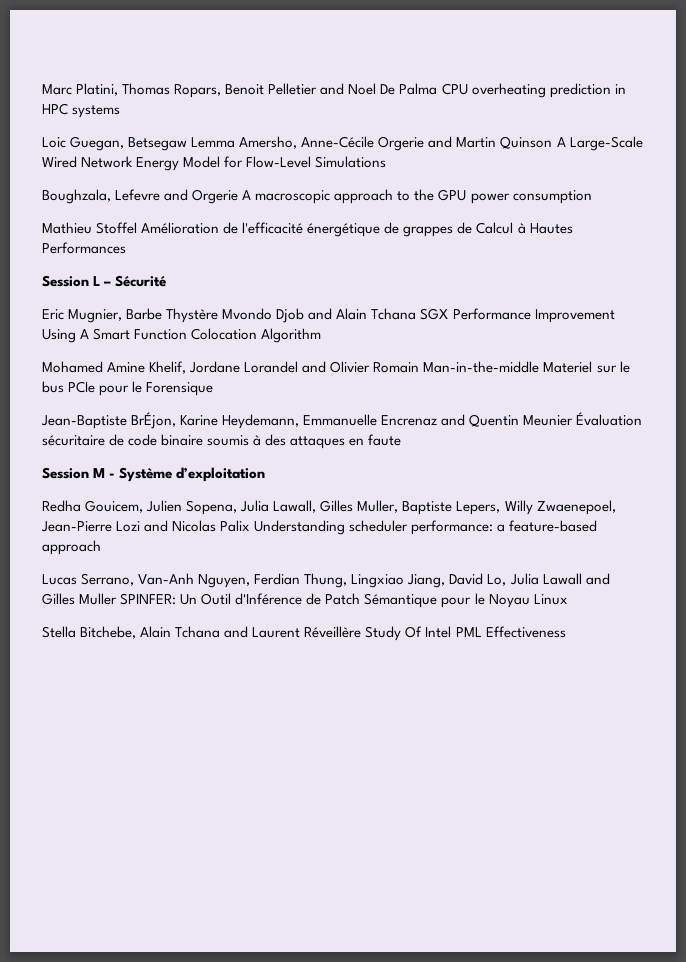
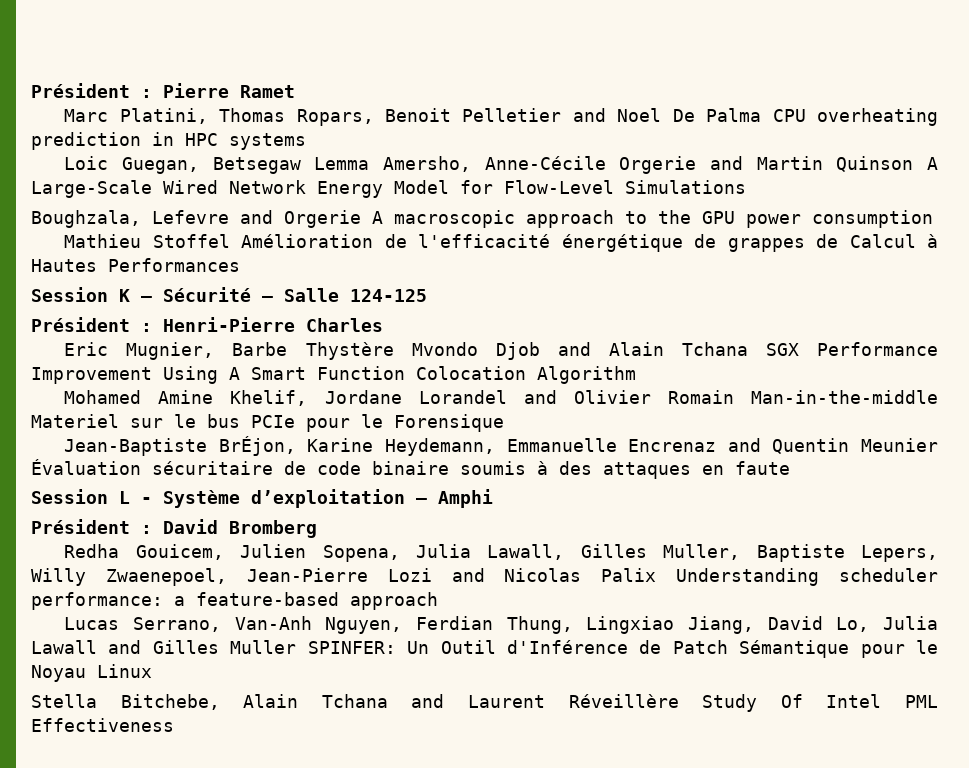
+ Président : Pierre Ramet
- Session L – Sécurité
+ Session K – Sécurité – Salle 124-125
+ Président : Henri-Pierre Charles
- Session M - Système d’exploitation
+ Session L - Système d’exploitation – Amphi
+ Président : David Bromberg

